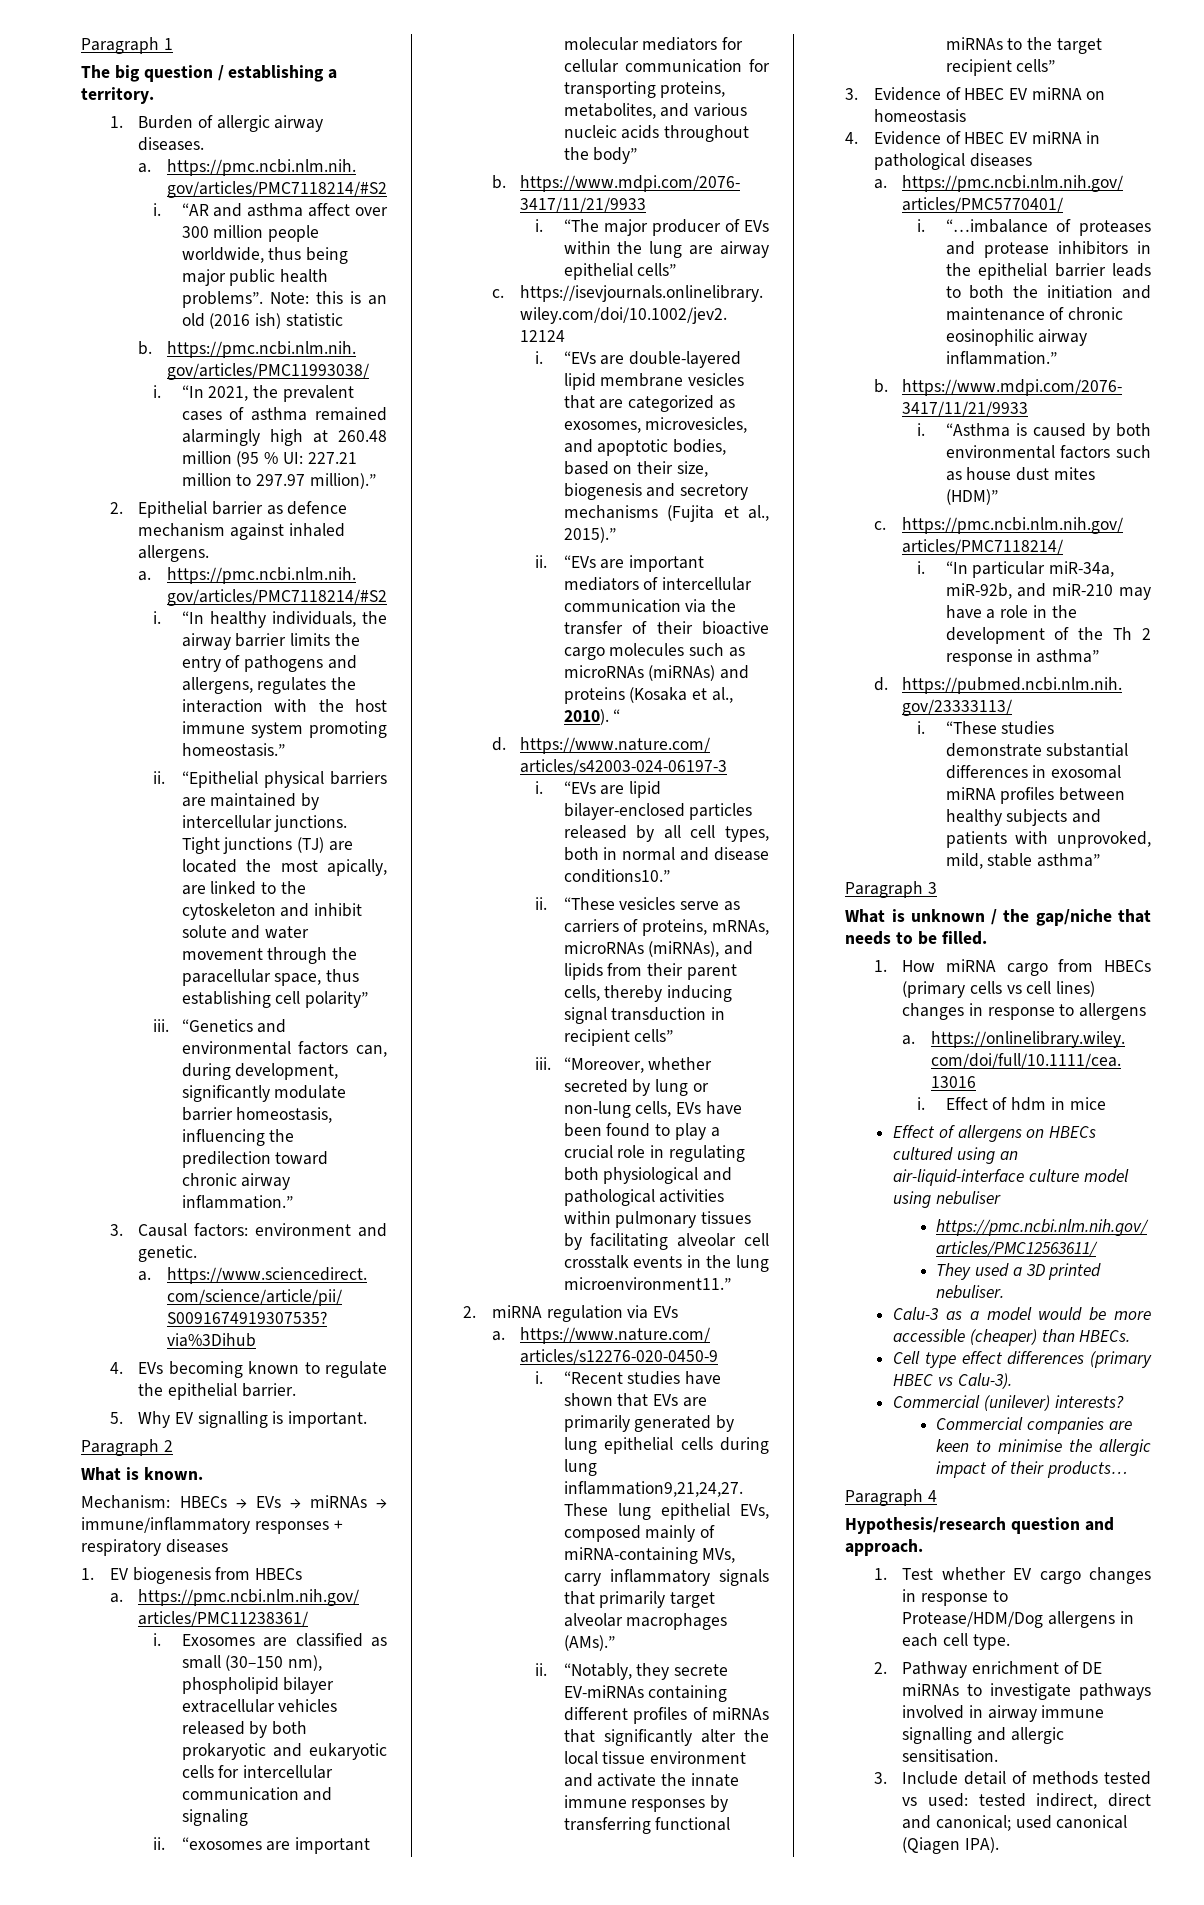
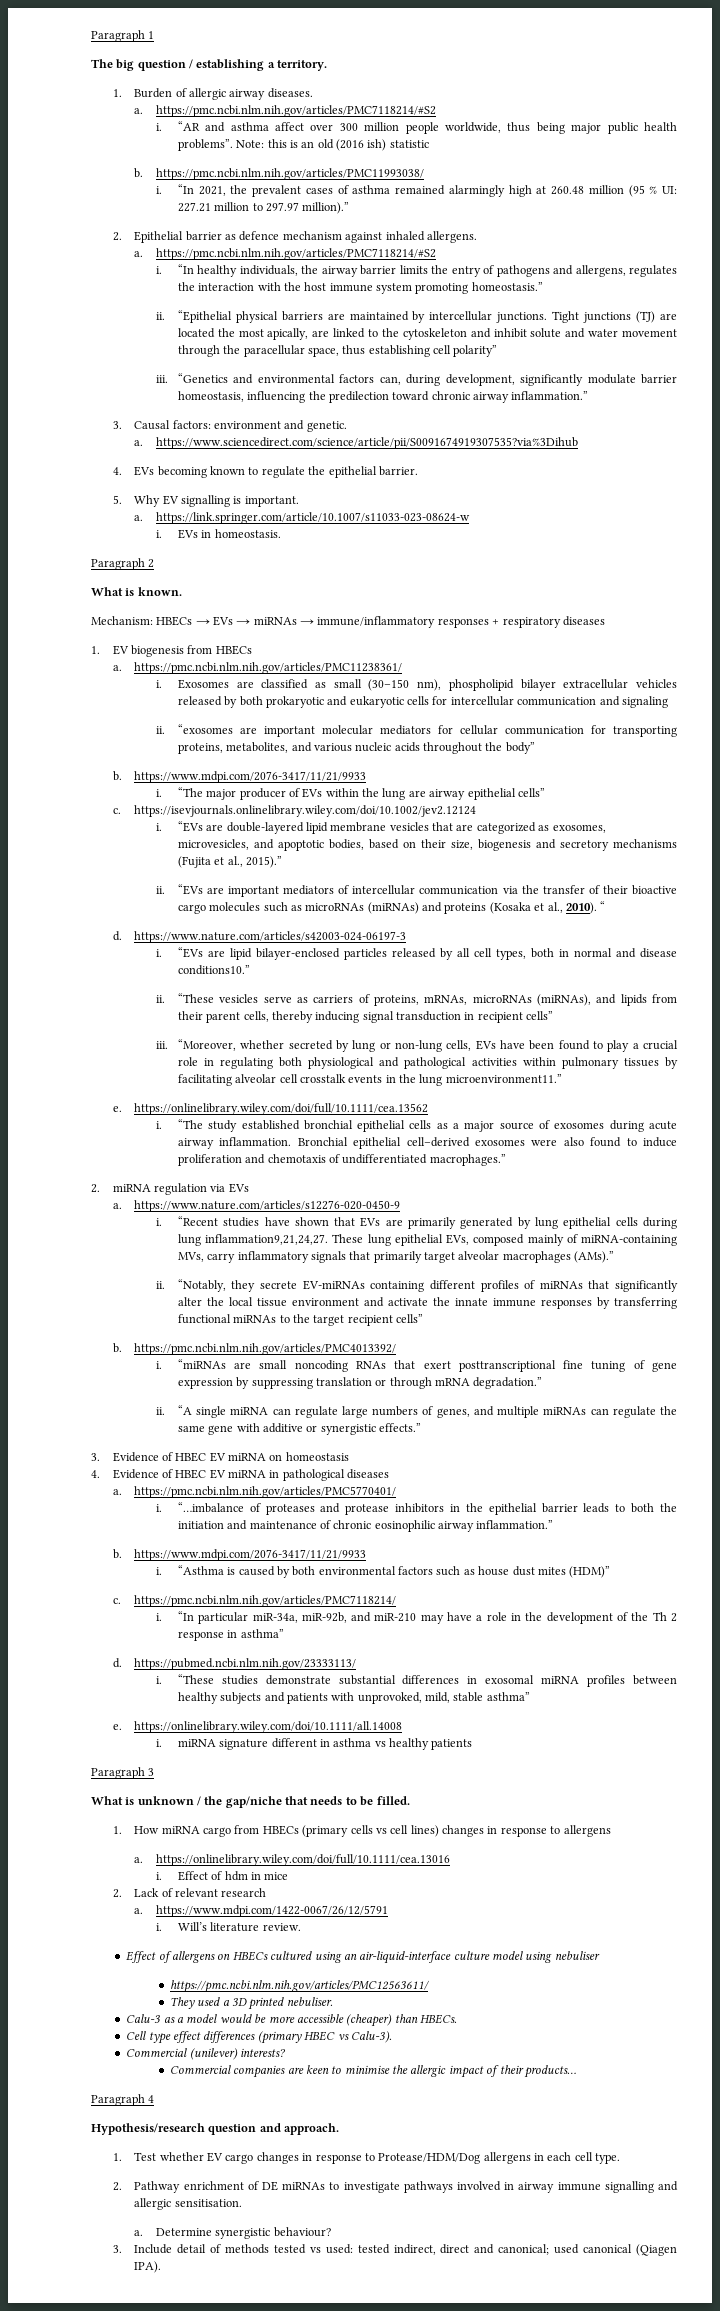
+ a. https://link.springer.com/article/10.1007/s11033-023-08624-w
+ i. EVs in homeostasis.
+ e. https://onlinelibrary.wiley.com/doi/full/10.1111/cea.13562
+ i. “The study established bronchial epithelial cells as a major source of exosomes during acute airway inflammation. Bronchial epithelial cell–derived exosomes were also found to induce proliferation and chemotaxis of undifferentiated macrophages.”
+ b. https://pmc.ncbi.nlm.nih.gov/articles/PMC4013392/
+ i. “miRNAs are small noncoding RNAs that exert posttranscriptional fine tuning of gene expression by suppressing translation or through mRNA degradation.”
+ ii. “A single miRNA can regulate large numbers of genes, and multiple miRNAs can regulate the same gene with additive or synergistic effects.”
+ e. https://onlinelibrary.wiley.com/doi/10.1111/all.14008
+ i. miRNA signature different in asthma vs healthy patients
+ 2. Lack of relevant research
+ a. https://www.mdpi.com/1422-0067/26/12/5791
+ i. Will’s literature review.
+ a. Determine synergistic behaviour?

